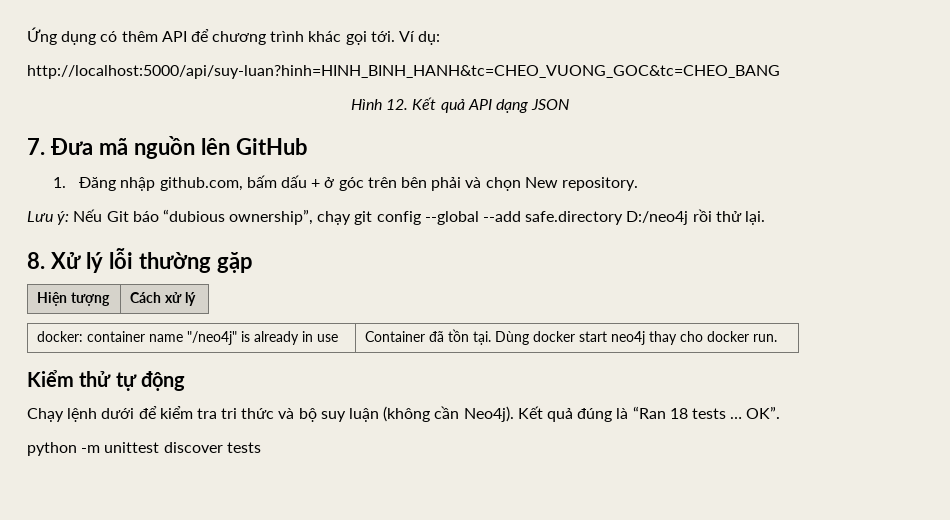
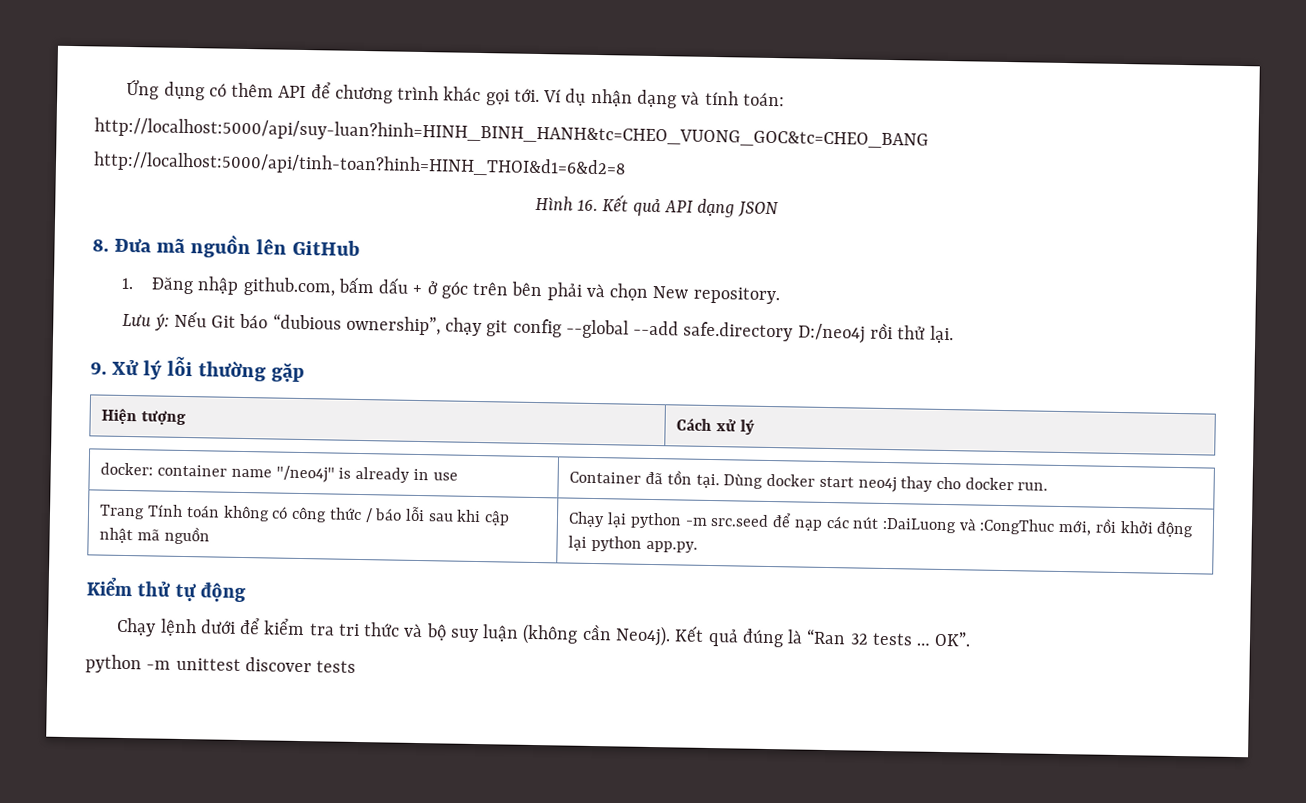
- Ví dụ:
+ Ví dụ nhận dạng và tính toán:
+ http://localhost:5000/api/tinh-toan?hinh=HINH_THOI&d1=6&d2=8
- Hình 12. Kết quả API dạng JSON
+ Hình 16. Kết quả API dạng JSON
- 7. Đưa mã nguồn lên GitHub
+ 8. Đưa mã nguồn lên GitHub
- 8. Xử lý lỗi thường gặp
+ 9. Xử lý lỗi thường gặp
+ Trang Tính toán không có công thức / báo lỗi sau khi cập nhật mã nguồn | Chạy lại python -m src.seed để nạp các nút :DaiLuong và :CongThuc mới, rồi khởi động lại python app.py.
- Kết quả đúng là “Ran 18 tests …
+ Kết quả đúng là “Ran 32 tests …

